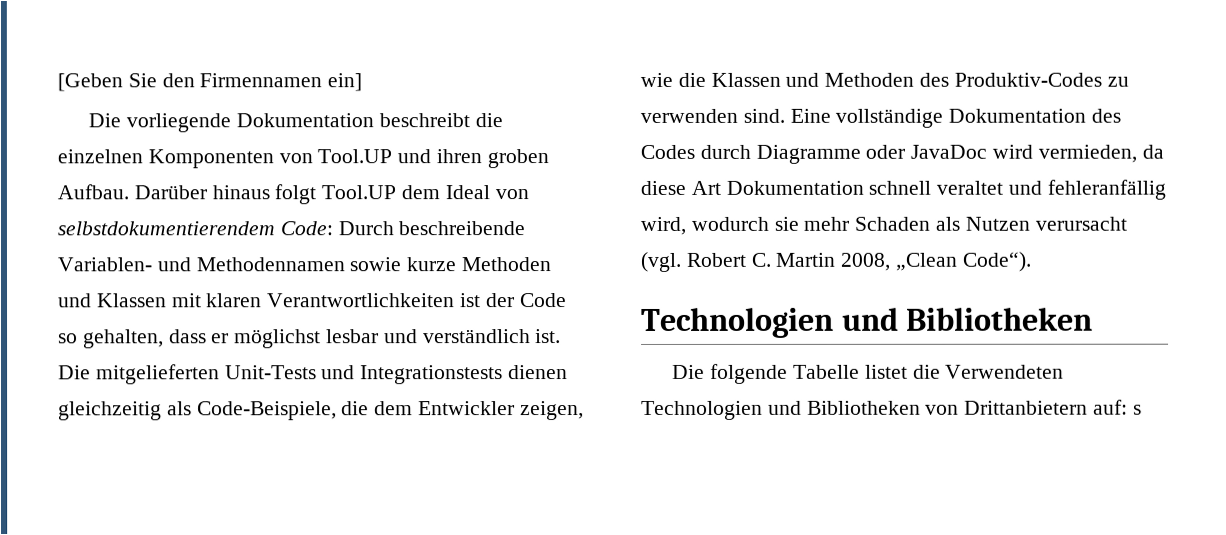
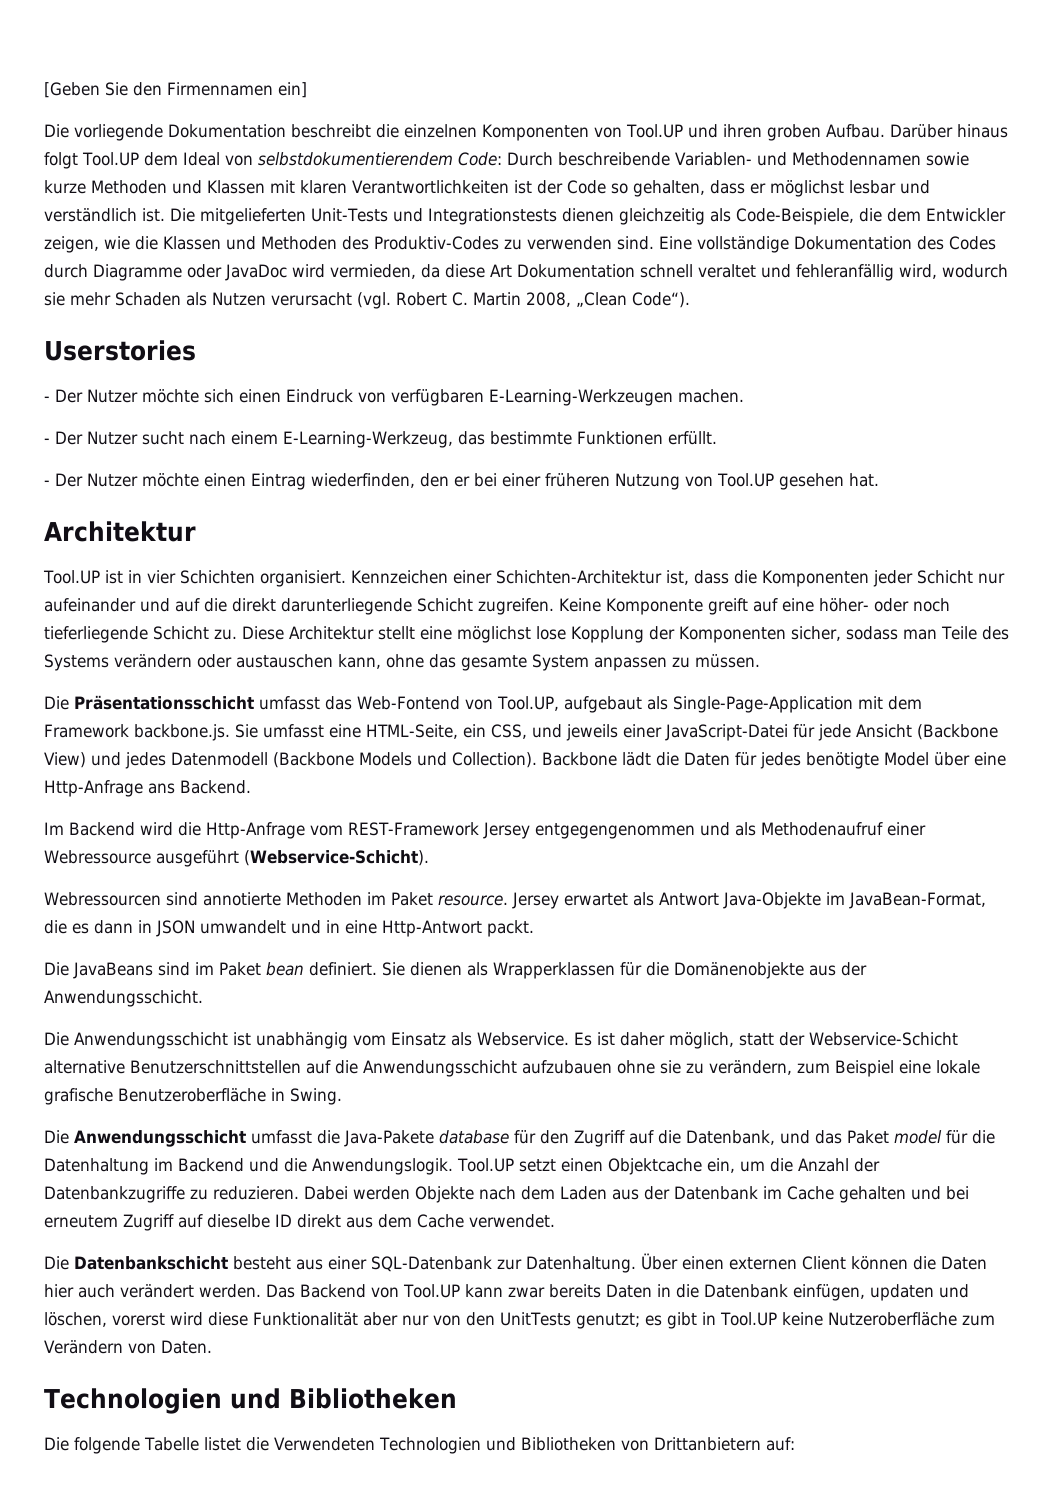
+ Userstories
+ - Der Nutzer möchte sich einen Eindruck von verfügbaren E-Learning-Werkzeugen machen.
+ - Der Nutzer sucht nach einem E-Learning-Werkzeug, das bestimmte Funktionen erfüllt.
+ - Der Nutzer möchte einen Eintrag wiederfinden, den er bei einer früheren Nutzung von Tool.UP gesehen hat.
+ Architektur
+ Tool.UP ist in vier Schichten organisiert. Kennzeichen einer Schichten-Architektur ist, dass die Komponenten jeder Schicht nur aufeinander und auf die direkt darunterliegende Schicht zugreifen. Keine Komponente greift auf eine höher- oder noch tieferliegende Schicht zu. Diese Architektur stellt eine möglichst lose Kopplung der Komponenten sicher, sodass man Teile des Systems verändern oder austauschen kann, ohne das gesamte System anpassen zu müssen.
+ Die Präsentationsschicht umfasst das Web-Fontend von Tool.UP, aufgebaut als Single-Page-Application mit dem Framework backbone.js. Sie umfasst eine HTML-Seite, ein CSS, und jeweils einer JavaScript-Datei für jede Ansicht (Backbone View) und jedes Datenmodell (Backbone Models und Collection). Backbone lädt die Daten für jedes benötigte Model über eine Http-Anfrage ans Backend.
+ Im Backend wird die Http-Anfrage vom REST-Framework Jersey entgegengenommen und als Methodenaufruf einer Webressource ausgeführt (Webservice-Schicht).
+ Webressourcen sind annotierte Methoden im Paket resource. Jersey erwartet als Antwort Java-Objekte im JavaBean-Format, die es dann in JSON umwandelt und in eine Http-Antwort packt.
+ Die JavaBeans sind im Paket bean definiert. Sie dienen als Wrapperklassen für die Domänenobjekte aus der Anwendungsschicht.
+ Die Anwendungsschicht ist unabhängig vom Einsatz als Webservice. Es ist daher möglich, statt der Webservice-Schicht alternative Benutzerschnittstellen auf die Anwendungsschicht aufzubauen ohne sie zu verändern, zum Beispiel eine lokale grafische Benutzeroberfläche in Swing.
+ Die Anwendungsschicht umfasst die Java-Pakete database für den Zugriff auf die Datenbank, und das Paket model für die Datenhaltung im Backend und die Anwendungslogik. Tool.UP setzt einen Objektcache ein, um die Anzahl der Datenbankzugriffe zu reduzieren. Dabei werden Objekte nach dem Laden aus der Datenbank im Cache gehalten und bei erneutem Zugriff auf dieselbe ID direkt aus dem Cache verwendet.
+ Die Datenbankschicht besteht aus einer SQL-Datenbank zur Datenhaltung. Über einen externen Client können die Daten hier auch verändert werden. Das Backend von Tool.UP kann zwar bereits Daten in die Datenbank einfügen, updaten und löschen, vorerst wird diese Funktionalität aber nur von den UnitTests genutzt; es gibt in Tool.UP keine Nutzeroberfläche zum Verändern von Daten.
- Die folgende Tabelle listet die Verwendeten Technologien und Bibliotheken von Drittanbietern auf: s
+ Die folgende Tabelle listet die Verwendeten Technologien und Bibliotheken von Drittanbietern auf:

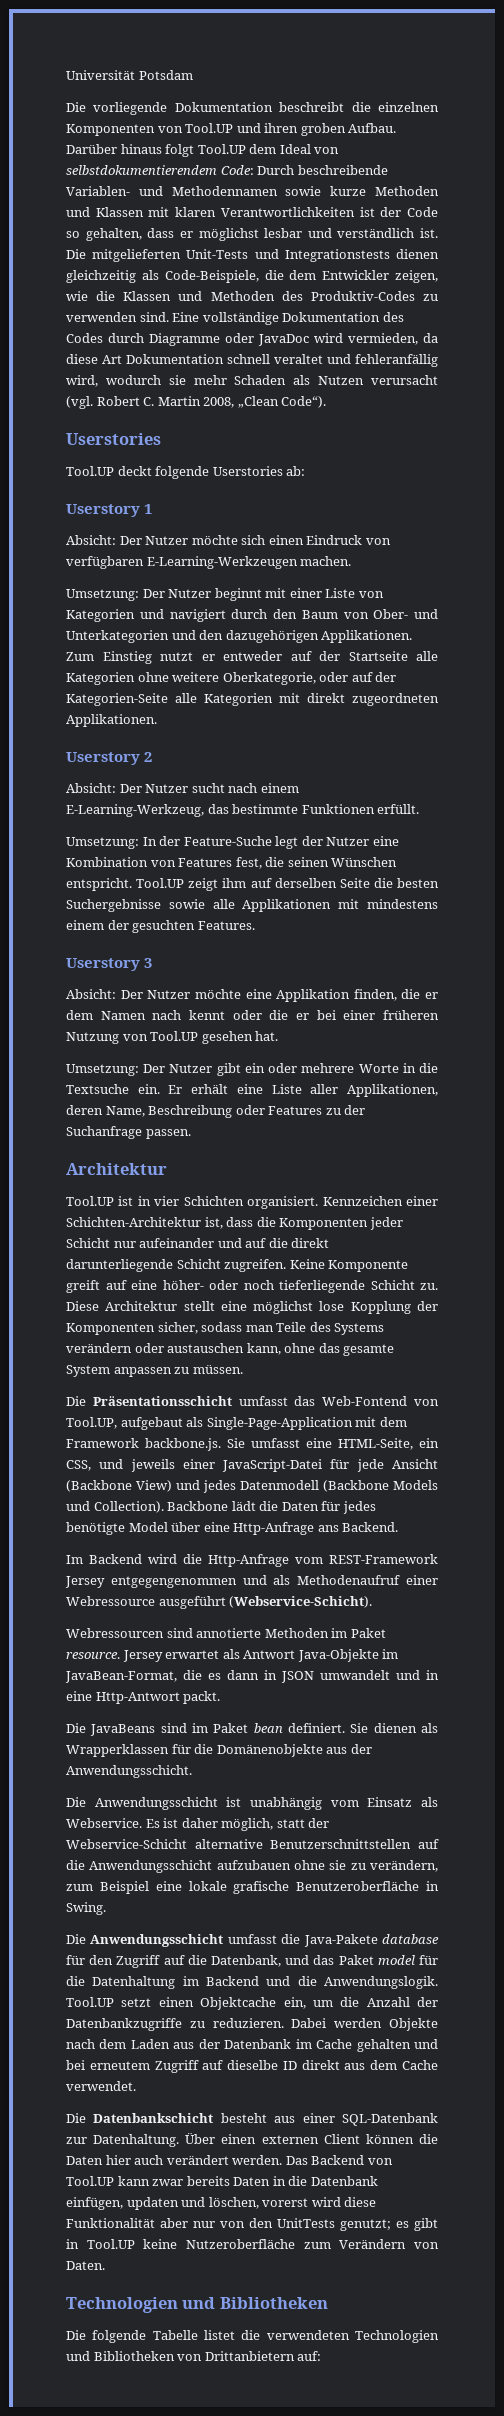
- [Geben Sie den Firmennamen ein]
+ Universität Potsdam
- - Der Nutzer möchte sich einen Eindruck von verfügbaren E-Learning-Werkzeugen machen.
+ Tool.UP deckt folgende Userstories ab:
+ Userstory 1
+ Absicht: Der Nutzer möchte sich einen Eindruck von verfügbaren E-Learning-Werkzeugen machen.
- - Der Nutzer sucht nach einem E-Learning-Werkzeug, das bestimmte Funktionen erfüllt.
+ Umsetzung: Der Nutzer beginnt mit einer Liste von Kategorien und navigiert durch den Baum von Ober- und Unterkategorien und den dazugehörigen Applikationen. Zum Einstieg nutzt er entweder auf der Startseite alle Kategorien ohne weitere Oberkategorie, oder auf der Kategorien-Seite alle Kategorien mit direkt zugeordneten Applikationen.
+ Userstory 2
+ Absicht: Der Nutzer sucht nach einem E-Learning-Werkzeug, das bestimmte Funktionen erfüllt.
- - Der Nutzer möchte einen Eintrag wiederfinden, den er bei einer früheren Nutzung von Tool.UP gesehen hat.
+ Umsetzung: In der Feature-Suche legt der Nutzer eine Kombination von Features fest, die seinen Wünschen entspricht. Tool.UP zeigt ihm auf derselben Seite die besten Suchergebnisse sowie alle Applikationen mit mindestens einem der gesuchten Features.
+ Userstory 3
+ Absicht: Der Nutzer möchte eine Applikation finden, die er dem Namen nach kennt oder die er bei einer früheren Nutzung von Tool.UP gesehen hat.
+ Umsetzung: Der Nutzer gibt ein oder mehrere Worte in die Textsuche ein. Er erhält eine Liste aller Applikationen, deren Name, Beschreibung oder Features zu der Suchanfrage passen.
- Die folgende Tabelle listet die Verwendeten Technologien und Bibliotheken von Drittanbietern auf:
+ Die folgende Tabelle listet die verwendeten Technologien und Bibliotheken von Drittanbietern auf:

